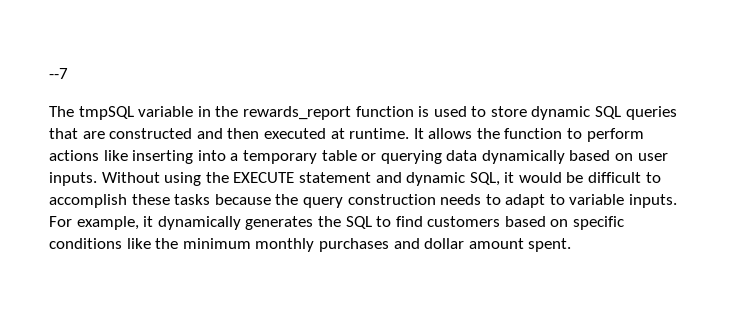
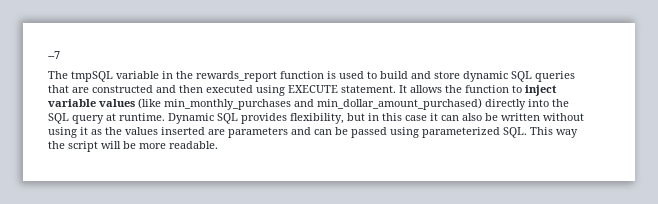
- The tmpSQL variable in the rewards_report function is used to store dynamic SQL queries that are constructed and then executed at runtime.
+ The tmpSQL variable in the rewards_report function is used to build and store dynamic SQL queries that are constructed and then executed using EXECUTE statement.
- It allows the function to perform actions like inserting into a temporary table or querying data dynamically based on user inputs. Without using the EXECUTE statement and dynamic SQL, it would be difficult to accomplish these tasks because the query construction needs to adapt to variable inputs. For example, it dynamically generates the SQL to find customers based on specific conditions like the minimum monthly purchases and dollar amount spent.
+ It allows the function to inject variable values (like min_monthly_purchases and min_dollar_amount_purchased) directly into the SQL query at runtime. Dynamic SQL provides flexibility, but in this case it can also be written without using it as the values inserted are parameters and can be passed using parameterized SQL. This way the script will be more readable.

